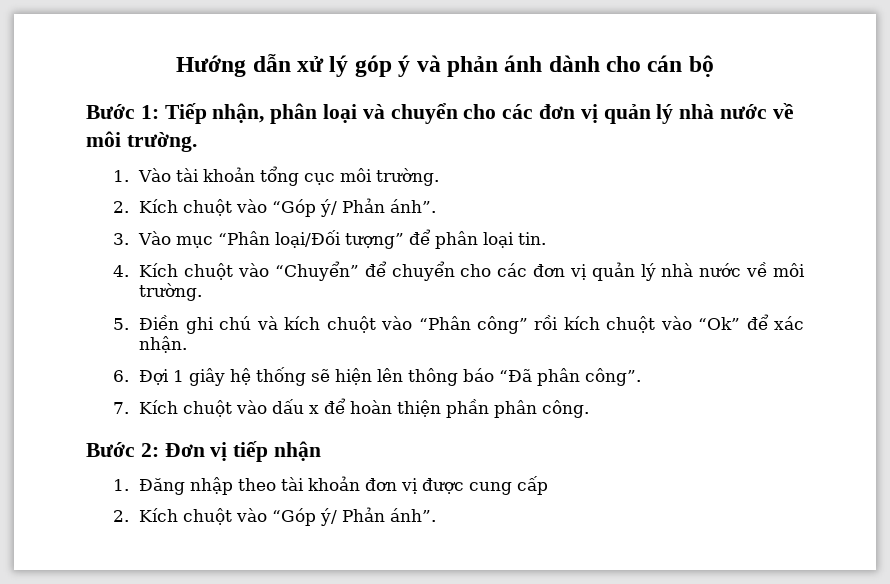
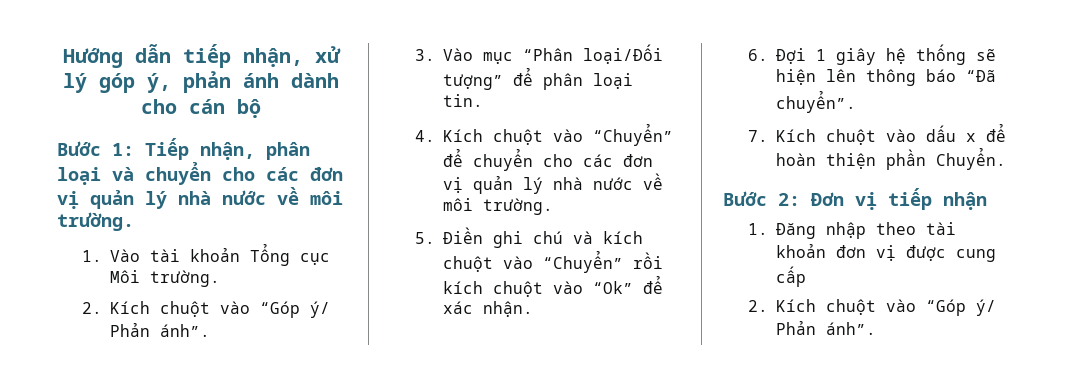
- Hướng dẫn xử lý góp ý và phản ánh dành cho cán bộ
+ Hướng dẫn tiếp nhận, xử lý góp ý, phản ánh dành cho cán bộ
- 1. Vào tài khoản tổng cục môi trường.
+ 1. Vào tài khoản Tổng cục Môi trường.
- 5. Điền ghi chú và kích chuột vào “Phân công” rồi kích chuột vào “Ok” để xác nhận.
+ 5. Điền ghi chú và kích chuột vào “Chuyển” rồi kích chuột vào “Ok” để xác nhận.
- 6. Đợi 1 giây hệ thống sẽ hiện lên thông báo “Đã phân công”.
+ 6. Đợi 1 giây hệ thống sẽ hiện lên thông báo “Đã chuyển”.
- 7. Kích chuột vào dấu x để hoàn thiện phần phân công.
+ 7. Kích chuột vào dấu x để hoàn thiện phần Chuyển.

